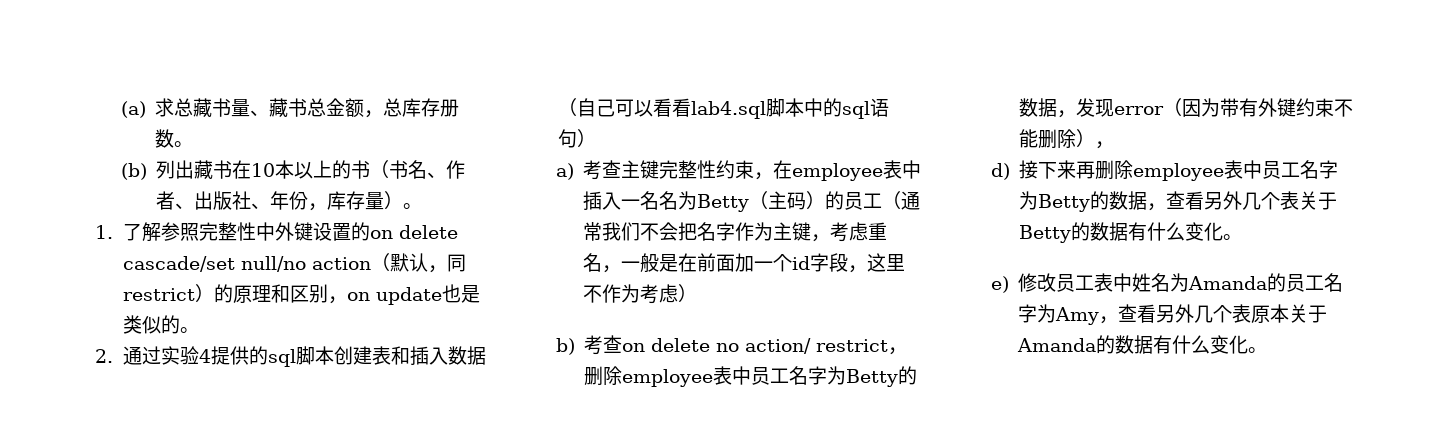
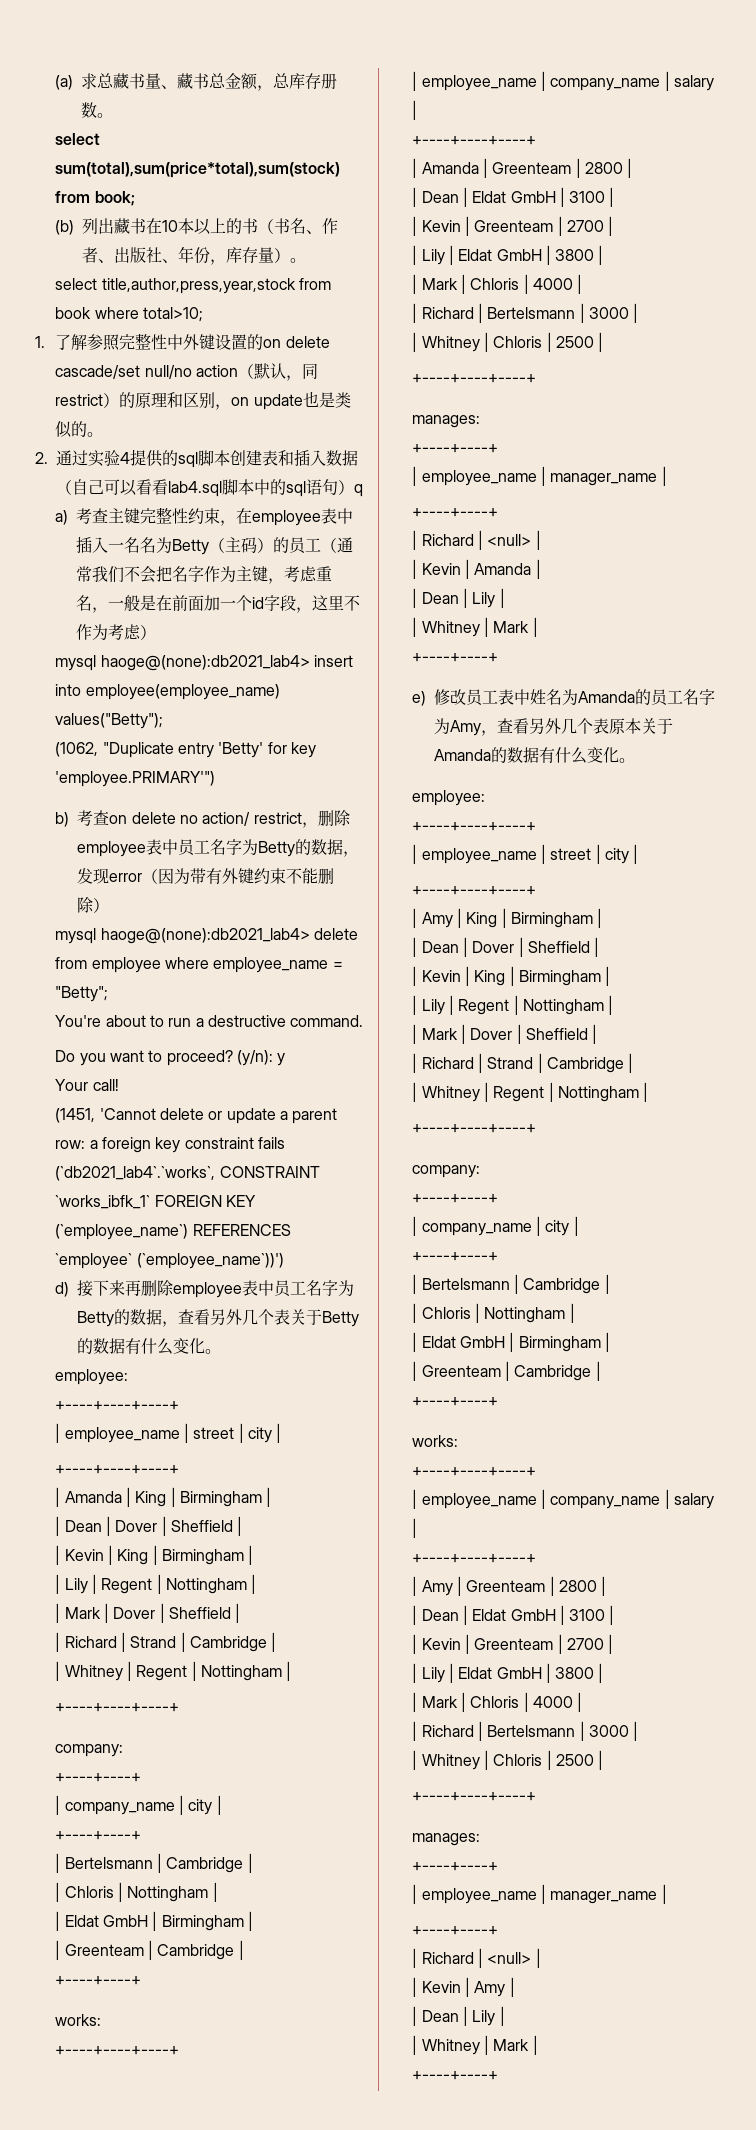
+ select sum(total),sum(price*total),sum(stock) from book;
+ select title,author,press,year,stock from book where total>10;
- 2.通过实验4提供的sql脚本创建表和插入数据（自己可以看看lab4.sql脚本中的sql语句）
+ 2.通过实验4提供的sql脚本创建表和插入数据（自己可以看看lab4.sql脚本中的sql语句）q
+ mysql haoge@(none):db2021_lab4> insert into employee(employee_name) values("Betty");
+ (1062, "Duplicate entry 'Betty' for key 'employee.PRIMARY'")
- b)考查on delete no action/ restrict，删除employee表中员工名字为Betty的数据，发现error（因为带有外键约束不能删除），
+ b)考查on delete no action/ restrict，删除employee表中员工名字为Betty的数据，发现error（因为带有外键约束不能删除）
+ mysql haoge@(none):db2021_lab4> delete from employee where employee_name = "Betty";
+ You're about to run a destructive command.
+ Do you want to proceed? (y/n): y
+ Your call!
+ (1451, 'Cannot delete or update a parent row: a foreign key constraint fails (`db2021_lab4`.`works`, CONSTRAINT `works_ibfk_1` FOREIGN KEY (`employee_name`) REFERENCES `employee` (`employee_name`))')
  d)接下来再删除employee表中员工名字为Betty的数据，查看另外几个表关于Betty的数据有什么变化。
+ employee:
+ +----+----+----+
+ | employee_name | street | city |
+ +----+----+----+
+ | Amanda | King | Birmingham |
+ | Dean | Dover | Sheffield |
+ | Kevin | King | Birmingham |
+ | Lily | Regent | Nottingham |
+ | Mark | Dover | Sheffield |
+ | Richard | Strand | Cambridge |
+ | Whitney | Regent | Nottingham |
+ +----+----+----+
+ company:
+ +----+----+
+ | company_name | city |
+ +----+----+
+ | Bertelsmann | Cambridge |
+ | Chloris | Nottingham |
+ | Eldat GmbH | Birmingham |
+ | Greenteam | Cambridge |
+ +----+----+
+ works:
+ +----+----+----+
+ | employee_name | company_name | salary |
+ +----+----+----+
+ | Amanda | Greenteam | 2800 |
+ | Dean | Eldat GmbH | 3100 |
+ | Kevin | Greenteam | 2700 |
+ | Lily | Eldat GmbH | 3800 |
+ | Mark | Chloris | 4000 |
+ | Richard | Bertelsmann | 3000 |
+ | Whitney | Chloris | 2500 |
+ +----+----+----+
+ manages:
+ +----+----+
+ | employee_name | manager_name |
+ +----+----+
+ | Richard | <null> |
+ | Kevin | Amanda |
+ | Dean | Lily |
+ | Whitney | Mark |
+ +----+----+
  e)修改员工表中姓名为Amanda的员工名字为Amy，查看另外几个表原本关于Amanda的数据有什么变化。
+ employee:
+ +----+----+----+
+ | employee_name | street | city |
+ +----+----+----+
+ | Amy | King | Birmingham |
+ | Dean | Dover | Sheffield |
+ | Kevin | King | Birmingham |
+ | Lily | Regent | Nottingham |
+ | Mark | Dover | Sheffield |
+ | Richard | Strand | Cambridge |
+ | Whitney | Regent | Nottingham |
+ +----+----+----+
+ company:
+ +----+----+
+ | company_name | city |
+ +----+----+
+ | Bertelsmann | Cambridge |
+ | Chloris | Nottingham |
+ | Eldat GmbH | Birmingham |
+ | Greenteam | Cambridge |
+ +----+----+
+ works:
+ +----+----+----+
+ | employee_name | company_name | salary |
+ +----+----+----+
+ | Amy | Greenteam | 2800 |
+ | Dean | Eldat GmbH | 3100 |
+ | Kevin | Greenteam | 2700 |
+ | Lily | Eldat GmbH | 3800 |
+ | Mark | Chloris | 4000 |
+ | Richard | Bertelsmann | 3000 |
+ | Whitney | Chloris | 2500 |
+ +----+----+----+
+ manages:
+ +----+----+
+ | employee_name | manager_name |
+ +----+----+
+ | Richard | <null> |
+ | Kevin | Amy |
+ | Dean | Lily |
+ | Whitney | Mark |
+ +----+----+

